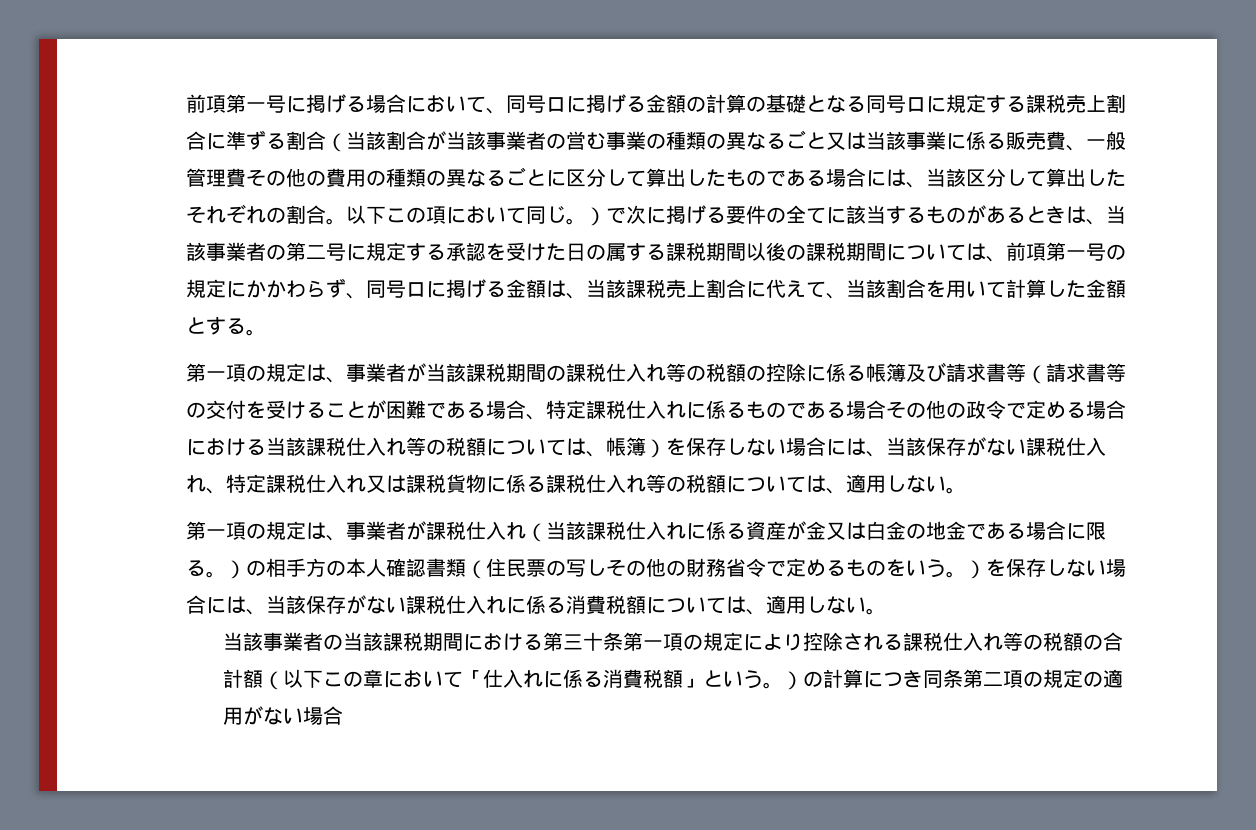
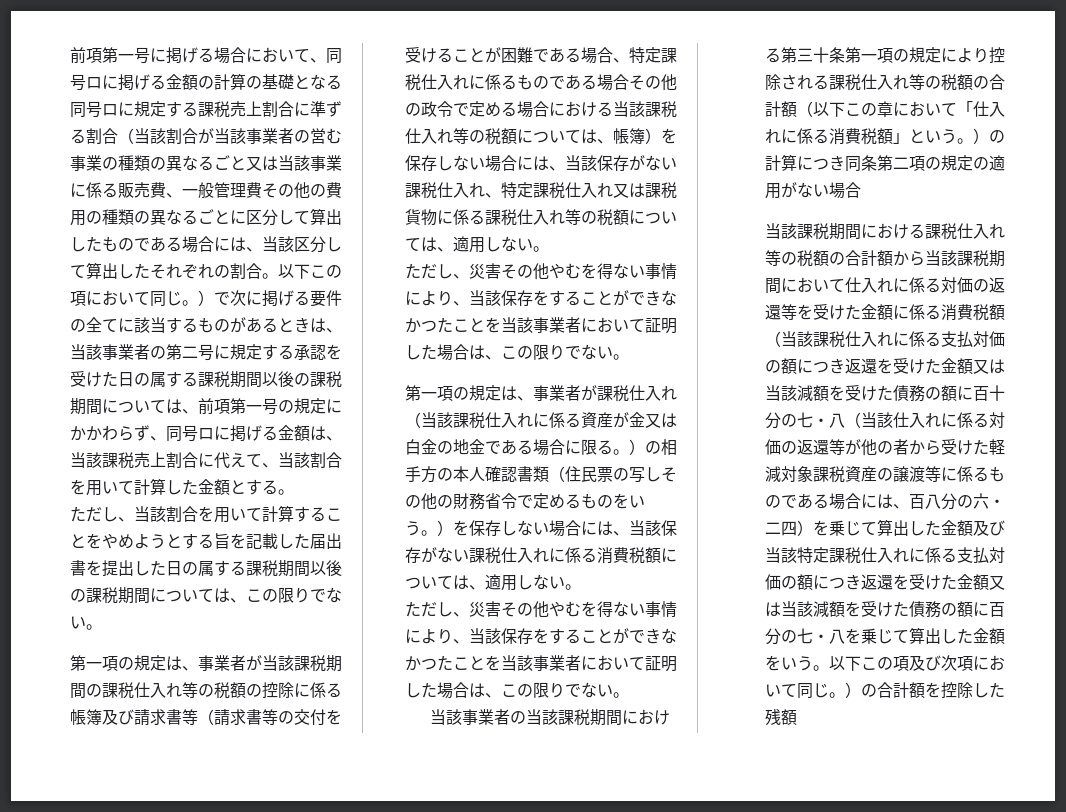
+ ただし、当該割合を用いて計算することをやめようとする旨を記載した届出書を提出した日の属する課税期間以後の課税期間については、この限りでない。
  第一項の規定は、事業者が当該課税期間の課税仕入れ等の税額の控除に係る帳簿及び請求書等（請求書等の交付を受けることが困難である場合、特定課税仕入れに係るものである場合その他の政令で定める場合における当該課税仕入れ等の税額については、帳簿）を保存しない場合には、当該保存がない課税仕入れ、特定課税仕入れ又は課税貨物に係る課税仕入れ等の税額については、適用しない。
+ ただし、災害その他やむを得ない事情により、当該保存をすることができなかつたことを当該事業者において証明した場合は、この限りでない。
  第一項の規定は、事業者が課税仕入れ（当該課税仕入れに係る資産が金又は白金の地金である場合に限る。）の相手方の本人確認書類（住民票の写しその他の財務省令で定めるものをいう。）を保存しない場合には、当該保存がない課税仕入れに係る消費税額については、適用しない。
+ ただし、災害その他やむを得ない事情により、当該保存をすることができなかつたことを当該事業者において証明した場合は、この限りでない。
+ 当該課税期間における課税仕入れ等の税額の合計額から当該課税期間において仕入れに係る対価の返還等を受けた金額に係る消費税額（当該課税仕入れに係る支払対価の額につき返還を受けた金額又は当該減額を受けた債務の額に百十分の七・八（当該仕入れに係る対価の返還等が他の者から受けた軽減対象課税資産の譲渡等に係るものである場合には、百八分の六・二四）を乗じて算出した金額及び当該特定課税仕入れに係る支払対価の額につき返還を受けた金額又は当該減額を受けた債務の額に百分の七・八を乗じて算出した金額をいう。以下この項及び次項において同じ。）の合計額を控除した残額

